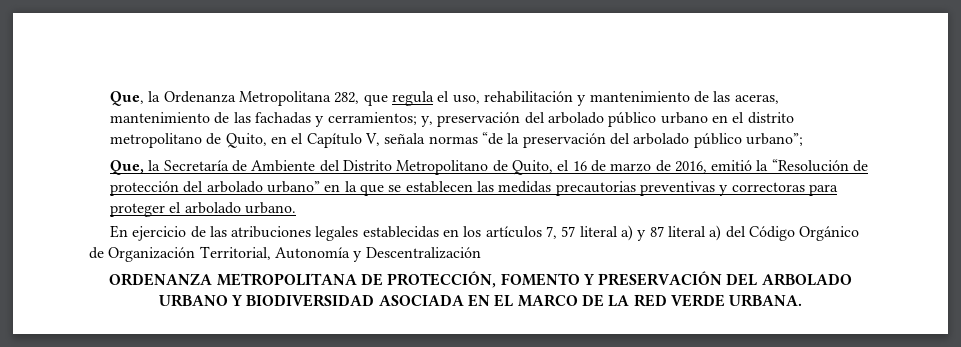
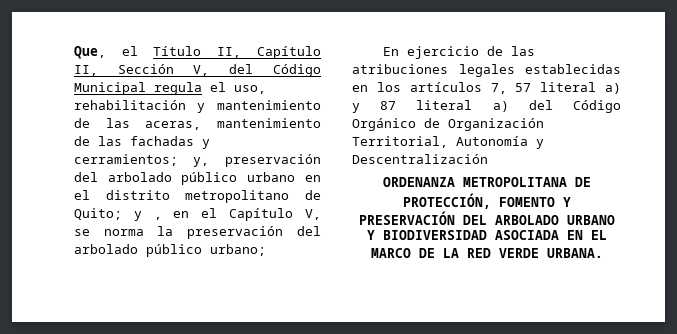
- Que, la Ordenanza Metropolitana 282, que regula el uso, rehabilitación y mantenimiento de las aceras, mantenimiento de las fachadas y cerramientos; y, preservación del arbolado público urbano en el distrito metropolitano de Quito, en el Capítulo V, señala normas “de la preservación del arbolado público urbano”;
- Que, la Secretaría de Ambiente del Distrito Metropolitano de Quito, el 16 de marzo de 2016, emitió la “Resolución de protección del arbolado urbano” en la que se establecen las medidas precautorias preventivas y correctoras para proteger el arbolado urbano.
+ Que, el Título II, Capítulo II, Sección V, del Código Municipal regula el uso, rehabilitación y mantenimiento de las aceras, mantenimiento de las fachadas y cerramientos; y, preservación del arbolado público urbano en el distrito metropolitano de Quito; y , en el Capítulo V, se norma la preservación del arbolado público urbano;

